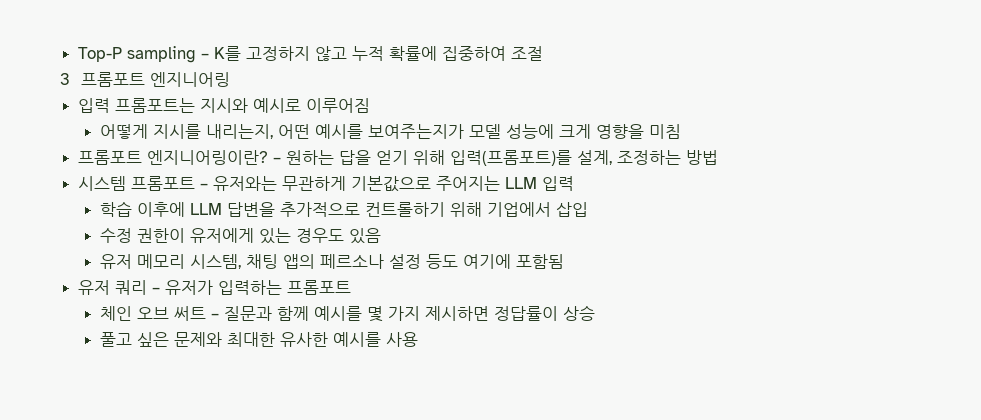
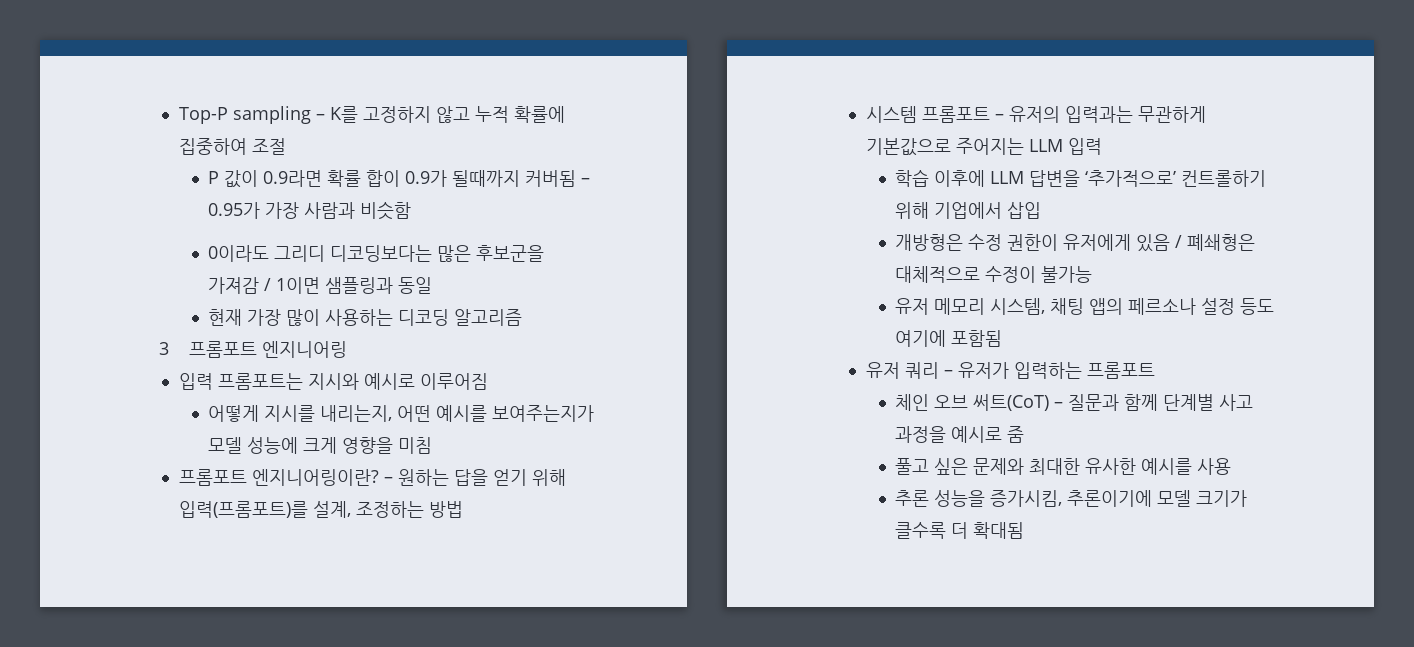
+ P 값이 0.9라면 확률 합이 0.9가 될때까지 커버됨 – 0.95가 가장 사람과 비슷함
+ 0이라도 그리디 디코딩보다는 많은 후보군을 가져감 / 1이면 샘플링과 동일
+ 현재 가장 많이 사용하는 디코딩 알고리즘
- 시스템 프롬포트 – 유저와는 무관하게 기본값으로 주어지는 LLM 입력
+ 시스템 프롬포트 – 유저의 입력과는 무관하게 기본값으로 주어지는 LLM 입력
- 학습 이후에 LLM 답변을 추가적으로 컨트롤하기 위해 기업에서 삽입
+ 학습 이후에 LLM 답변을 ‘추가적으로’ 컨트롤하기 위해 기업에서 삽입
- 수정 권한이 유저에게 있는 경우도 있음
+ 개방형은 수정 권한이 유저에게 있음 / 폐쇄형은 대체적으로 수정이 불가능
- 체인 오브 써트 – 질문과 함께 예시를 몇 가지 제시하면 정답률이 상승
+ 체인 오브 써트(CoT) – 질문과 함께 단계별 사고 과정을 예시로 줌
+ 추론 성능을 증가시킴, 추론이기에 모델 크기가 클수록 더 확대됨

